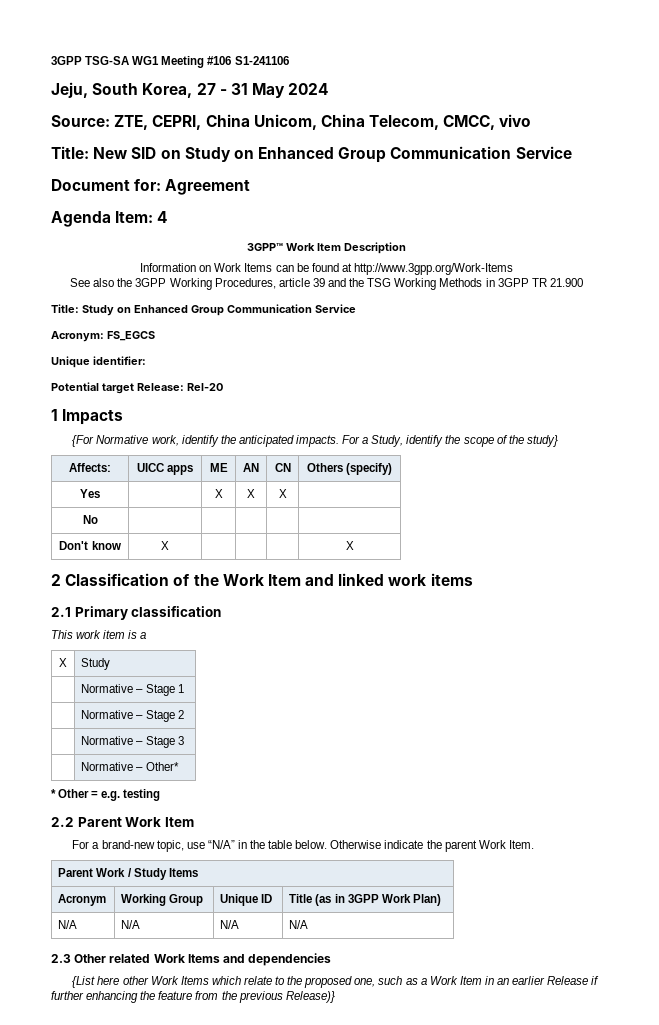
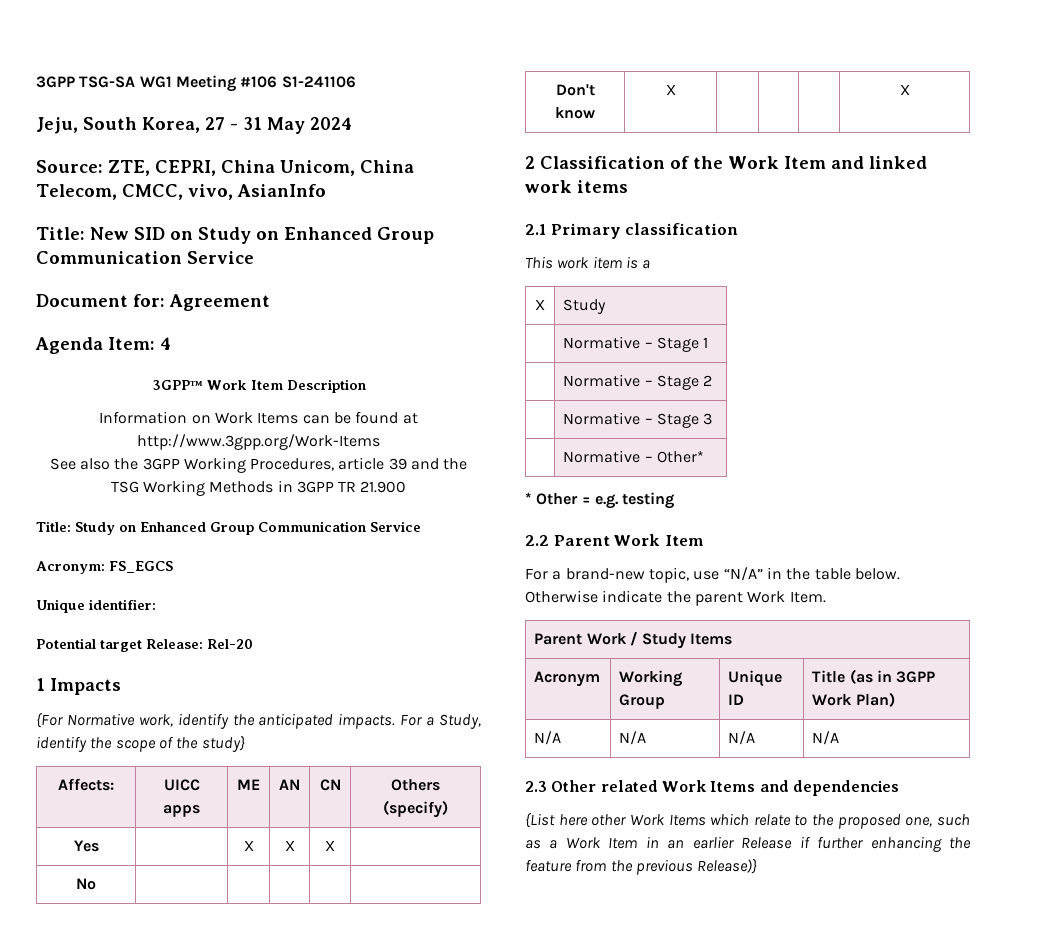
- Source: ZTE, CEPRI, China Unicom, China Telecom, CMCC, vivo
+ Source: ZTE, CEPRI, China Unicom, China Telecom, CMCC, vivo, AsianInfo

